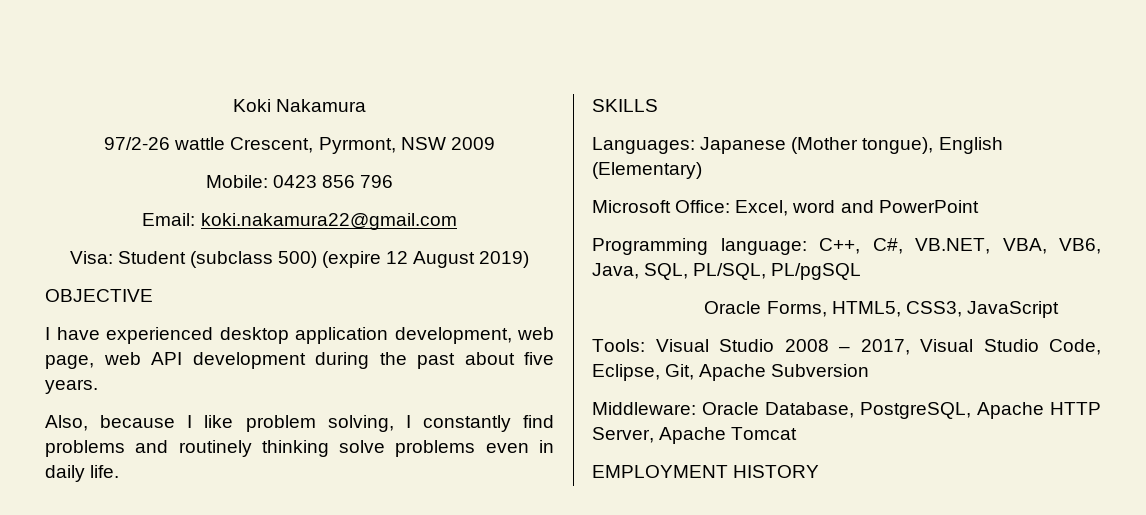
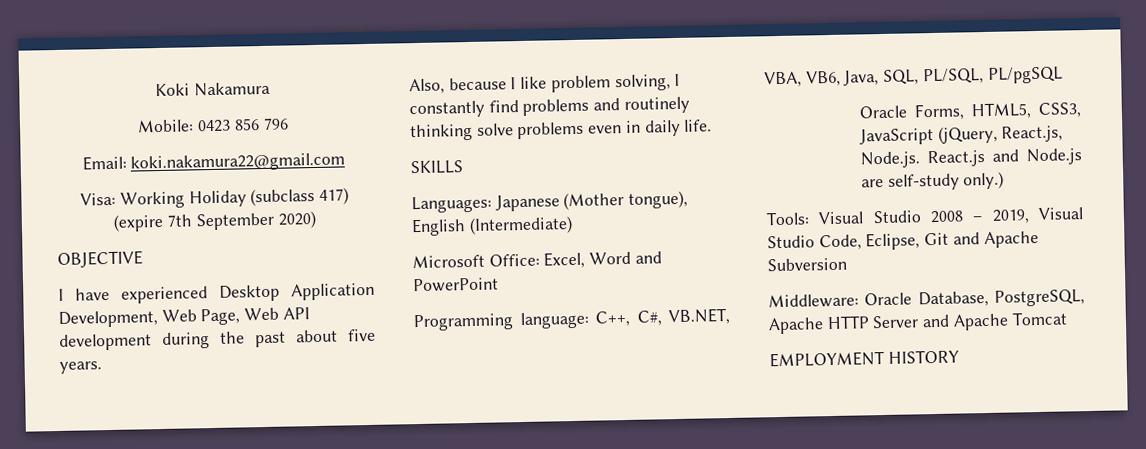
- 97/2-26 wattle Crescent, Pyrmont, NSW 2009
- Visa: Student (subclass 500) (expire 12 August 2019)
+ Visa: Working Holiday (subclass 417) (expire 7th September 2020)
  OBJECTIVE
- I have experienced desktop application development, web page, web API development during the past about five years.
+ I have experienced Desktop Application Development, Web Page, Web API development during the past about five years.
- Languages: Japanese (Mother tongue), English (Elementary)
+ Languages: Japanese (Mother tongue), English (Intermediate)
- Microsoft Office: Excel, word and PowerPoint
+ Microsoft Office: Excel, Word and PowerPoint
- Oracle Forms, HTML5, CSS3, JavaScript
+ Oracle Forms, HTML5, CSS3, JavaScript (jQuery, React.js, Node.js. React.js and Node.js are self-study only.)
- Tools: Visual Studio 2008 – 2017, Visual Studio Code, Eclipse, Git, Apache Subversion
+ Tools: Visual Studio 2008 – 2019, Visual Studio Code, Eclipse, Git and Apache Subversion
- Middleware: Oracle Database, PostgreSQL, Apache HTTP Server, Apache Tomcat
+ Middleware: Oracle Database, PostgreSQL, Apache HTTP Server and Apache Tomcat

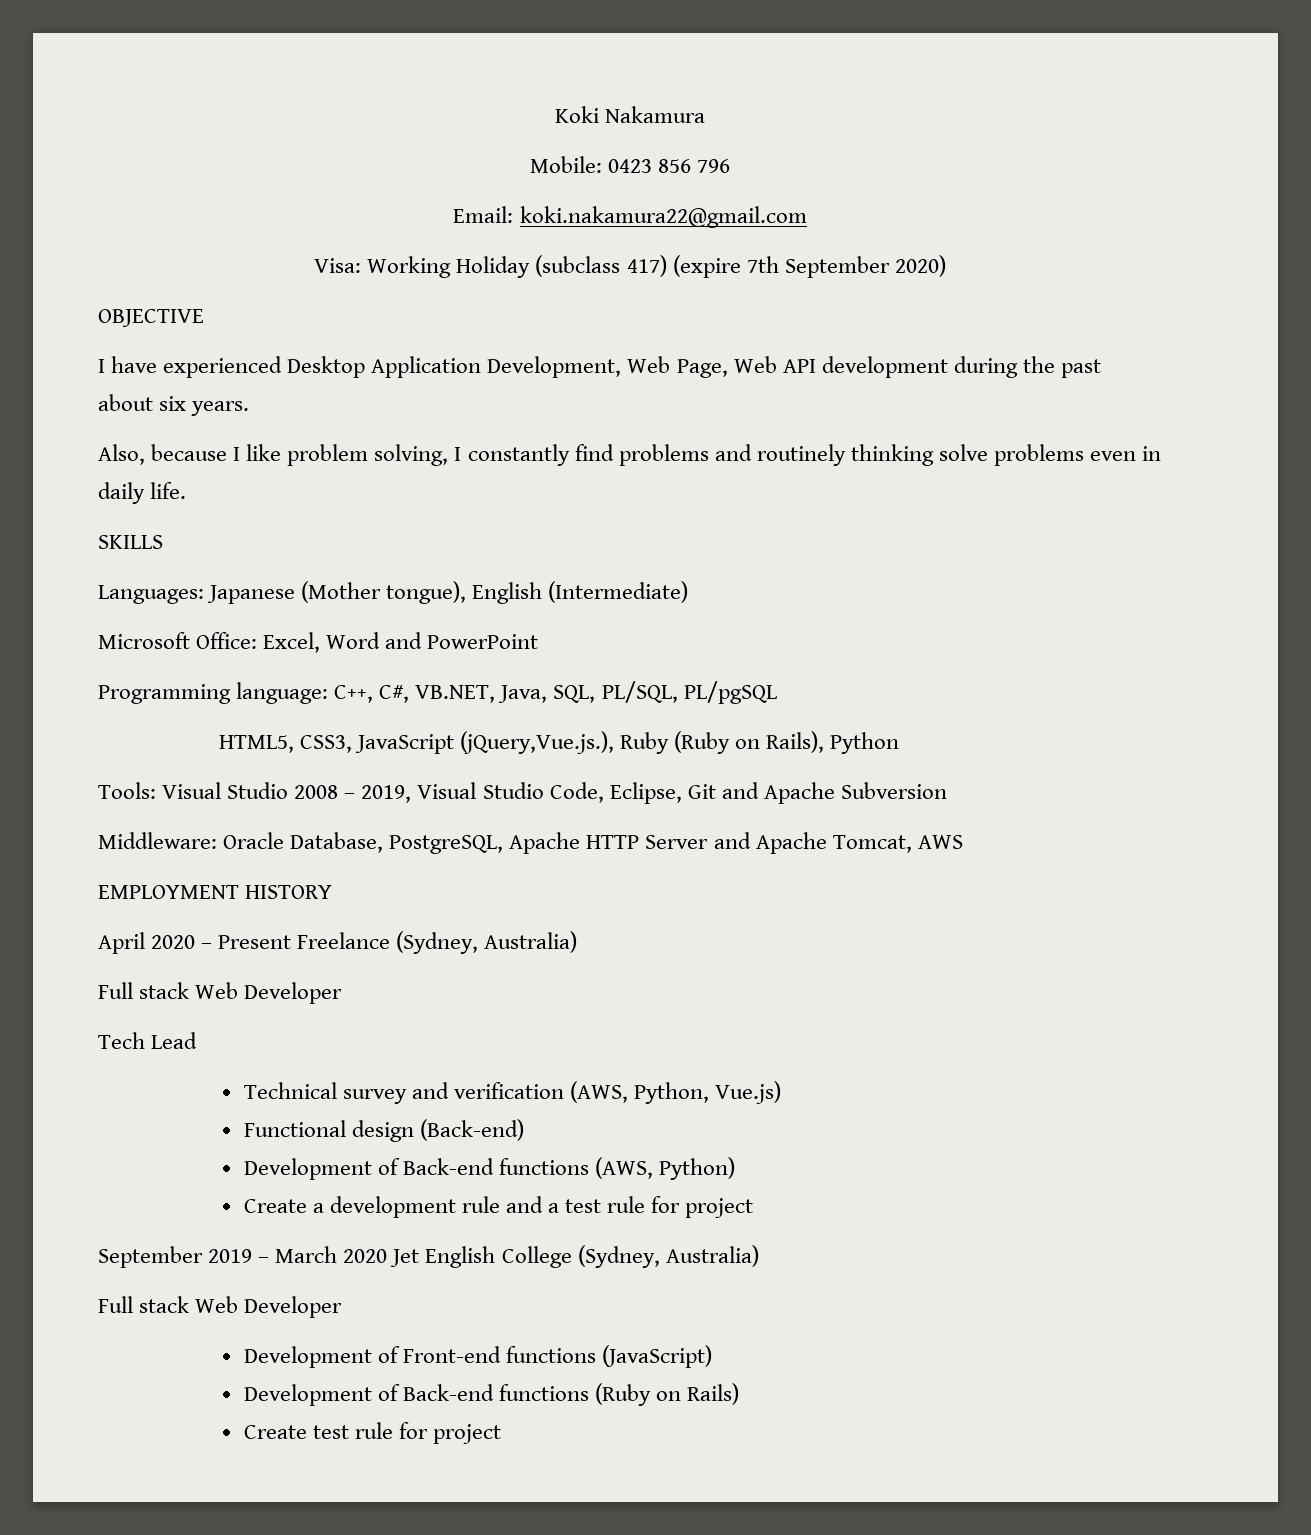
- I have experienced Desktop Application Development, Web Page, Web API development during the past about five years.
+ I have experienced Desktop Application Development, Web Page, Web API development during the past about six years.
- Programming language: C++, C#, VB.NET, VBA, VB6, Java, SQL, PL/SQL, PL/pgSQL
+ Programming language: C++, C#, VB.NET, Java, SQL, PL/SQL, PL/pgSQL
- Oracle Forms, HTML5, CSS3, JavaScript (jQuery, React.js, Node.js. React.js and Node.js are self-study only.)
+ HTML5, CSS3, JavaScript (jQuery,Vue.js.), Ruby (Ruby on Rails), Python
- Middleware: Oracle Database, PostgreSQL, Apache HTTP Server and Apache Tomcat
+ Middleware: Oracle Database, PostgreSQL, Apache HTTP Server and Apache Tomcat, AWS
+ April 2020 – Present Freelance (Sydney, Australia)
+ Full stack Web Developer
+ Tech Lead
+ Technical survey and verification (AWS, Python, Vue.js)
+ Functional design (Back-end)
+ Development of Back-end functions (AWS, Python)
+ Create a development rule and a test rule for project
+ September 2019 – March 2020 Jet English College (Sydney, Australia)
+ Full stack Web Developer
+ Development of Front-end functions (JavaScript)
+ Development of Back-end functions (Ruby on Rails)
+ Create test rule for project

